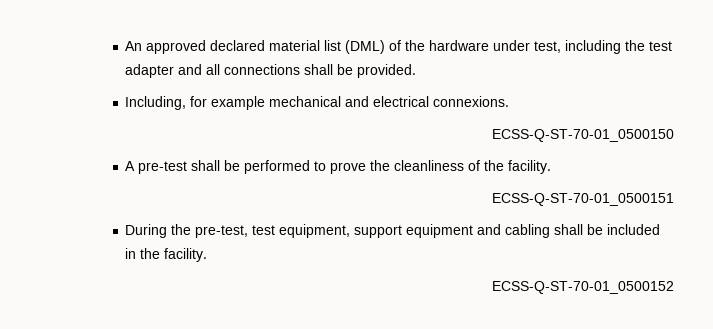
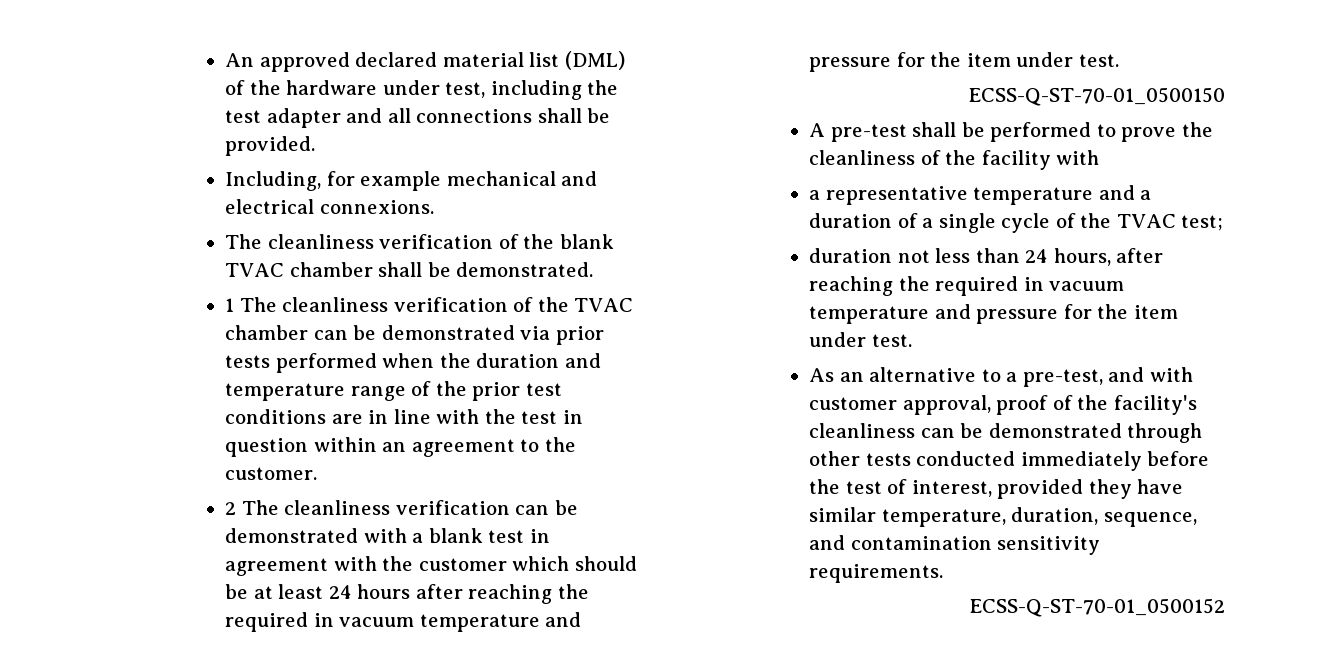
+ The cleanliness verification of the blank TVAC chamber shall be demonstrated.
+ 1 The cleanliness verification of the TVAC chamber can be demonstrated via prior tests performed when the duration and temperature range of the prior test conditions are in line with the test in question within an agreement to the customer.
+ 2 The cleanliness verification can be demonstrated with a blank test in agreement with the customer which should be at least 24 hours after reaching the required in vacuum temperature and pressure for the item under test.
- A pre-test shall be performed to prove the cleanliness of the facility.
- ECSS-Q-ST-70-01_0500151
- During the pre-test, test equipment, support equipment and cabling shall be included in the facility.
+ A pre-test shall be performed to prove the cleanliness of the facility with
+ a representative temperature and a duration of a single cycle of the TVAC test;
+ duration not less than 24 hours, after reaching the required in vacuum temperature and pressure for the item under test.
+ As an alternative to a pre-test, and with customer approval, proof of the facility's cleanliness can be demonstrated through other tests conducted immediately before the test of interest, provided they have similar temperature, duration, sequence, and contamination sensitivity requirements.

